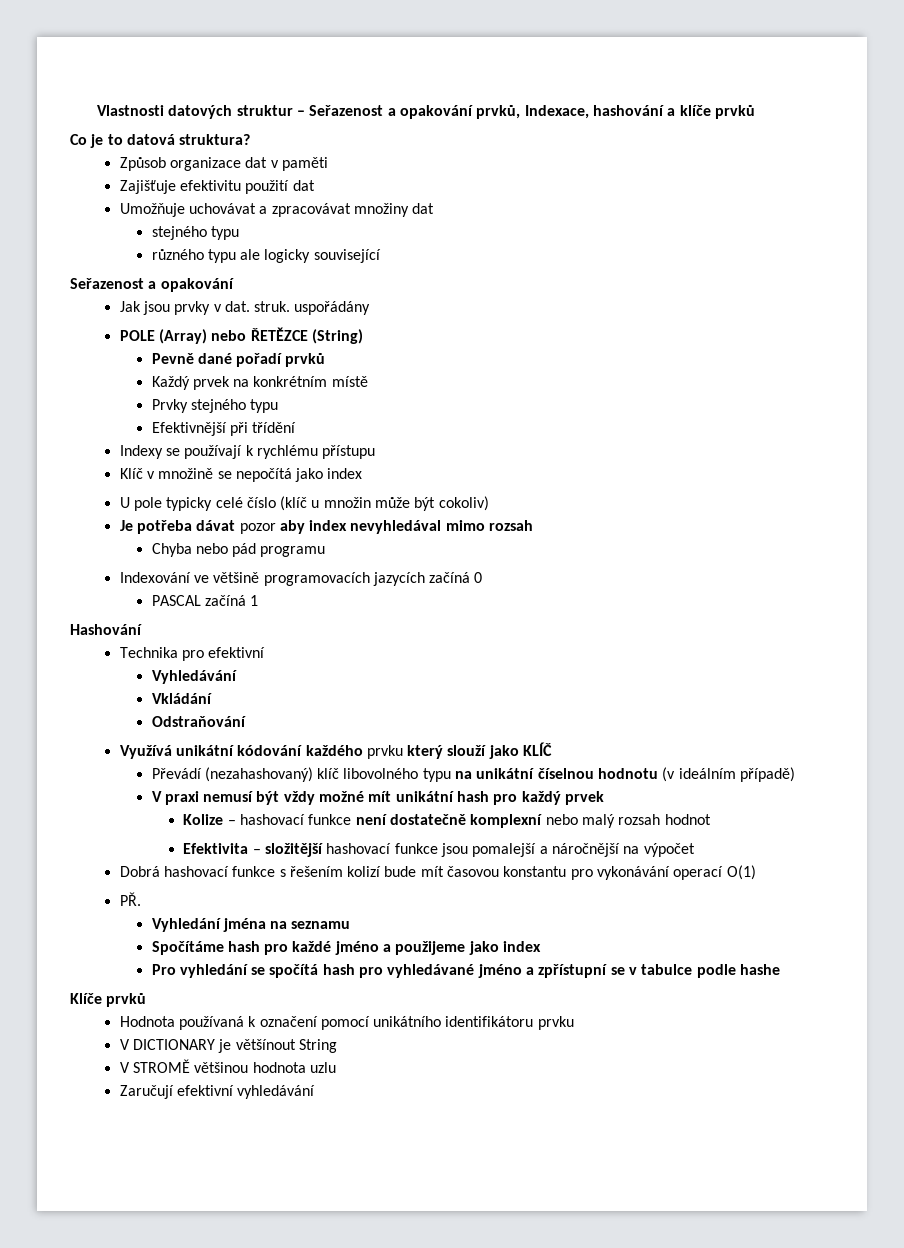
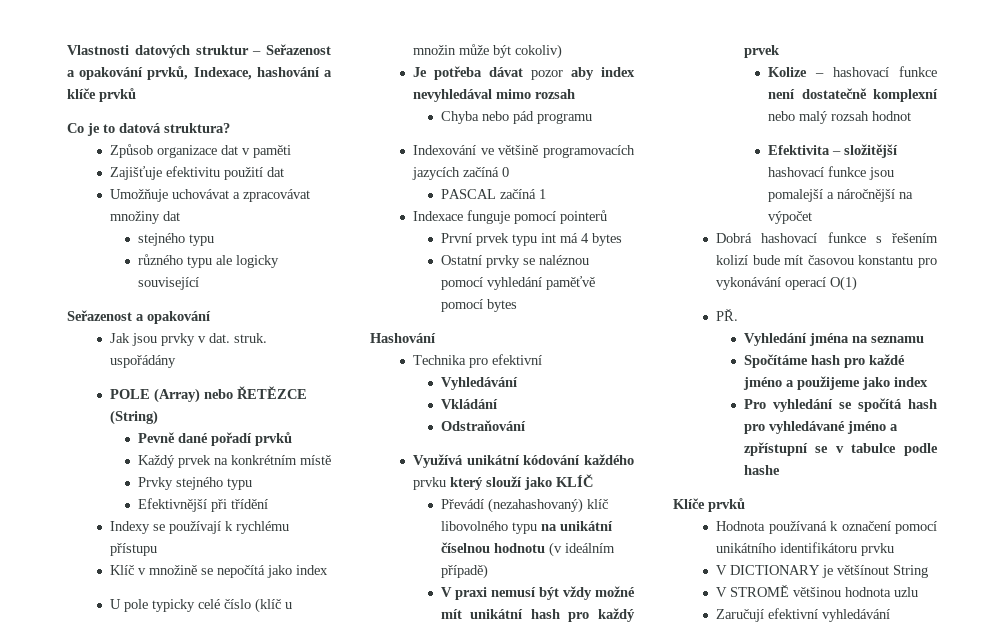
+ Indexace funguje pomocí pointerů
+ První prvek typu int má 4 bytes
+ Ostatní prvky se naléznou pomocí vyhledání paměťvě pomocí bytes

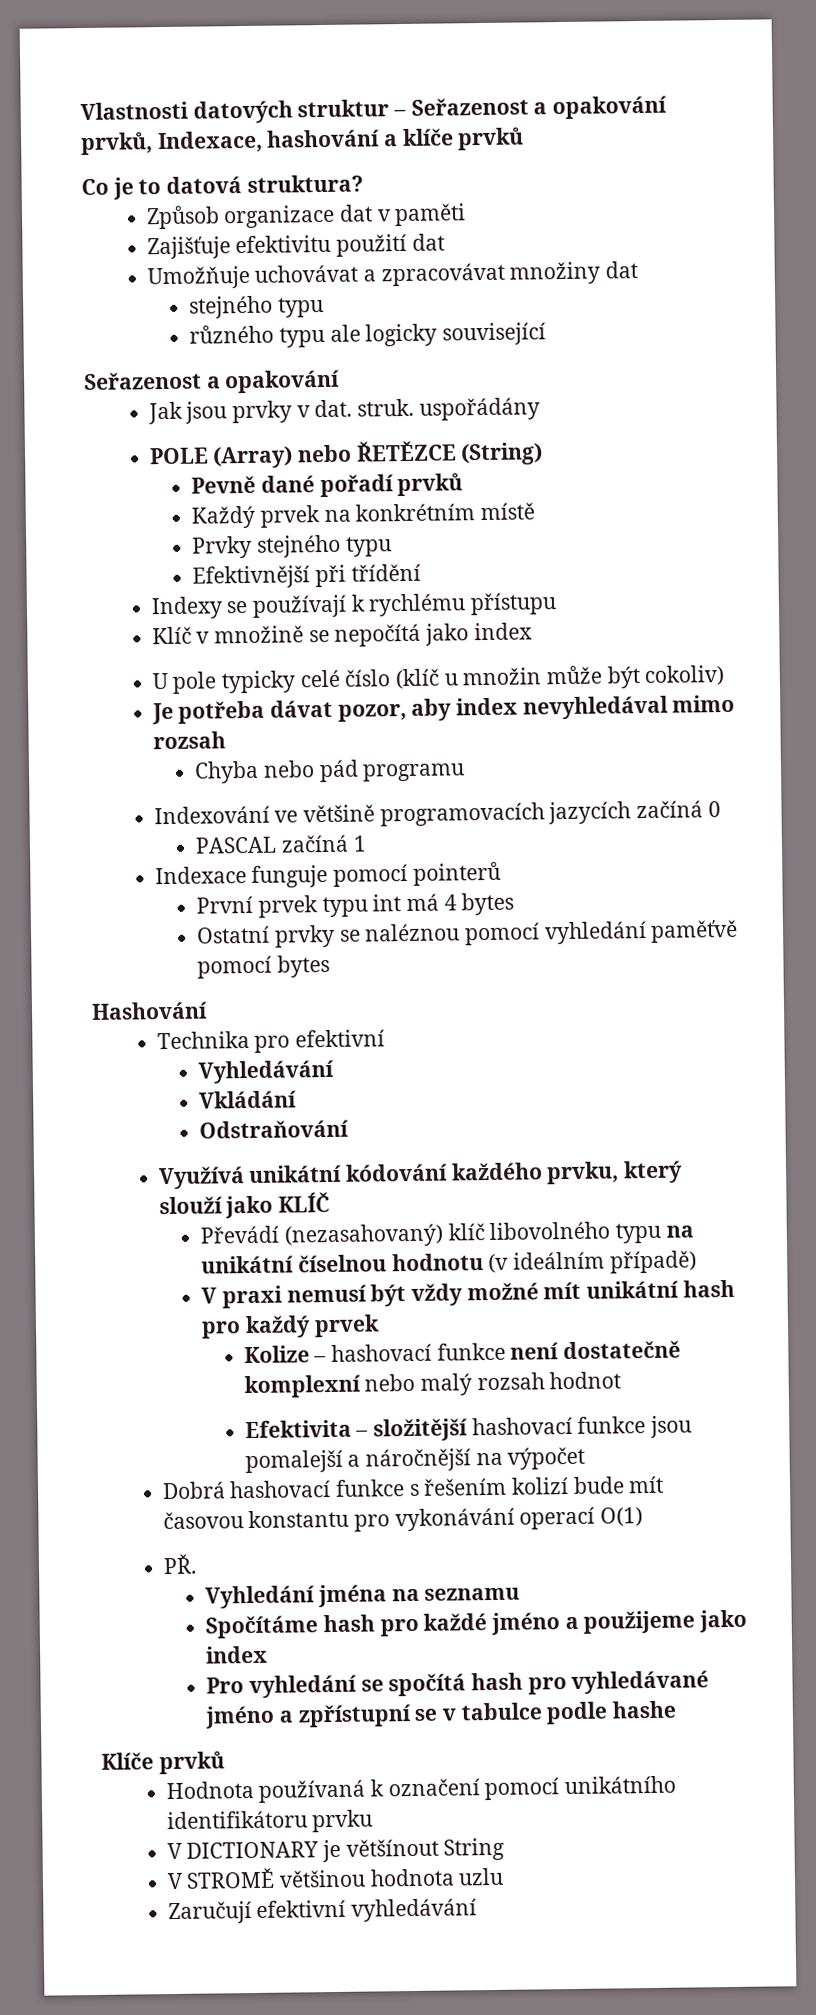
- Je potřeba dávat pozor aby index nevyhledával mimo rozsah
+ Je potřeba dávat pozor, aby index nevyhledával mimo rozsah
- Využívá unikátní kódování každého prvku který slouží jako KLÍČ
+ Využívá unikátní kódování každého prvku, který slouží jako KLÍČ
- Převádí (nezahashovaný) klíč libovolného typu na unikátní číselnou hodnotu (v ideálním případě)
+ Převádí (nezasahovaný) klíč libovolného typu na unikátní číselnou hodnotu (v ideálním případě)

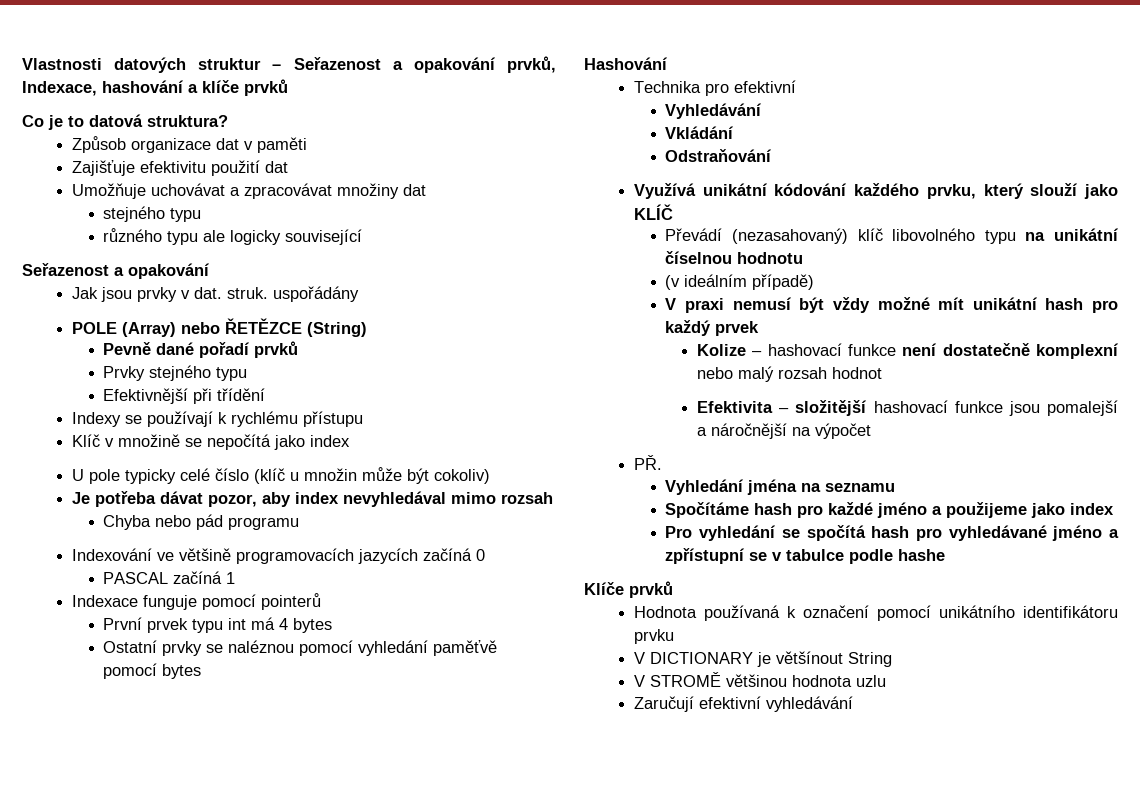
- Každý prvek na konkrétním místě
- Převádí (nezasahovaný) klíč libovolného typu na unikátní číselnou hodnotu (v ideálním případě)
+ Převádí (nezasahovaný) klíč libovolného typu na unikátní číselnou hodnotu
+ (v ideálním případě)
- Dobrá hashovací funkce s řešením kolizí bude mít časovou konstantu pro vykonávání operací O(1)

